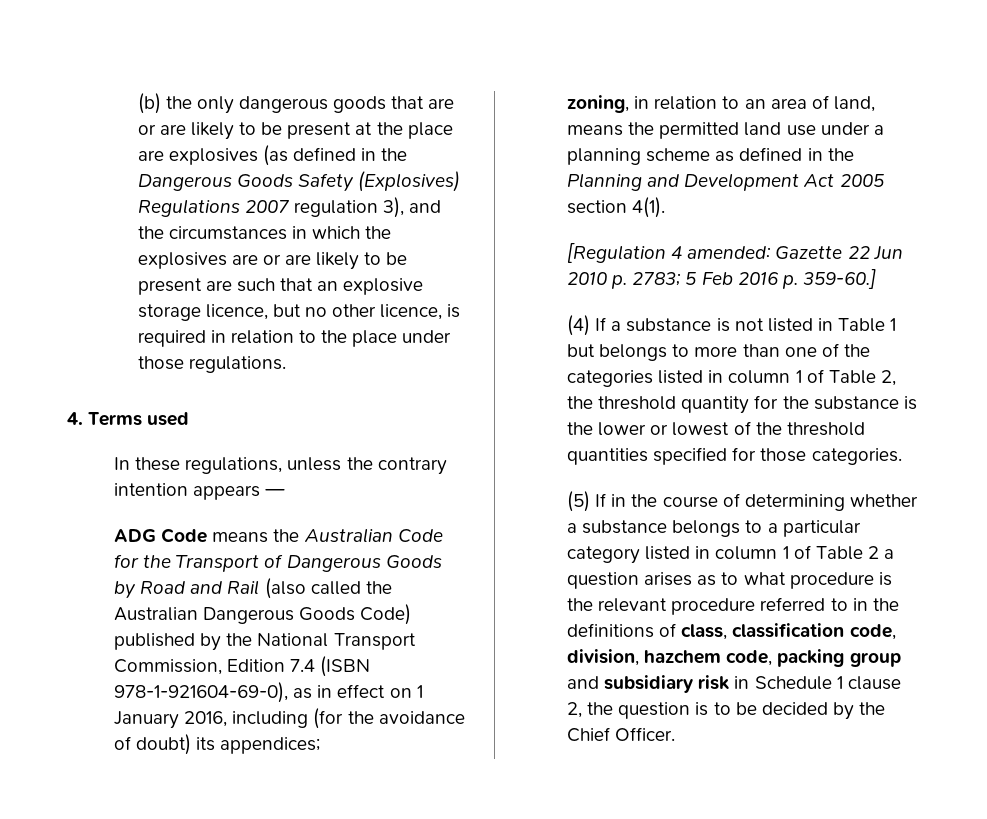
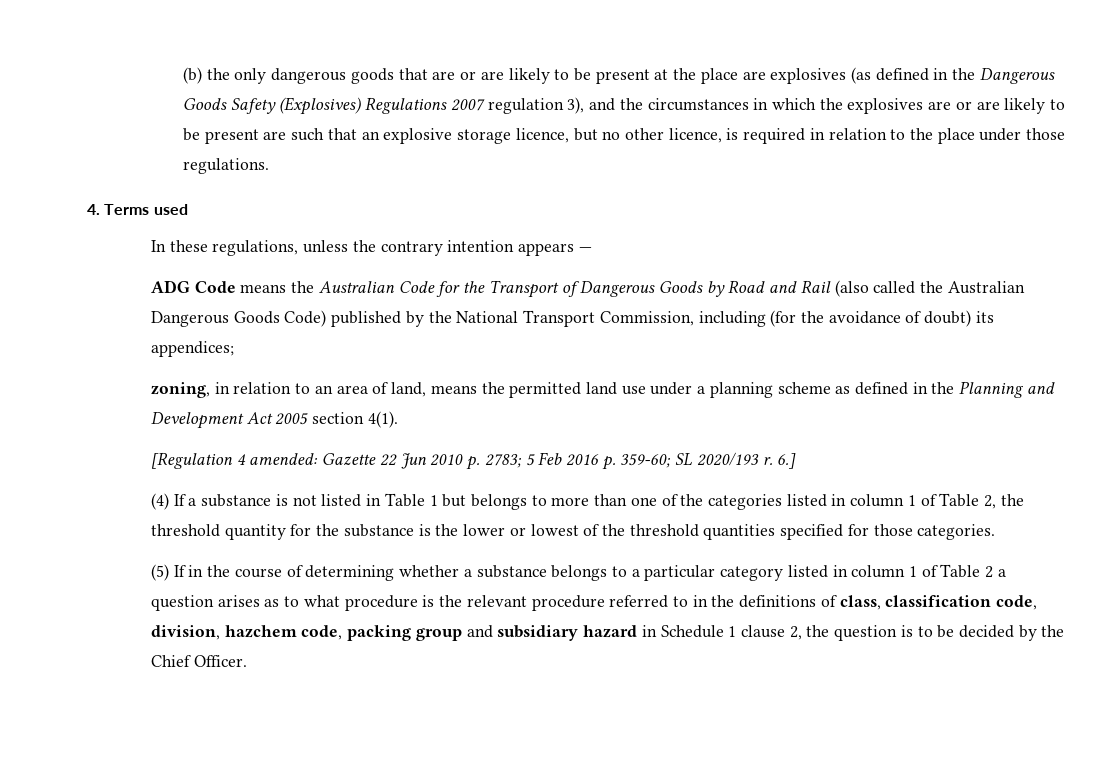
- ADG Code means the Australian Code for the Transport of Dangerous Goods by Road and Rail (also called the Australian Dangerous Goods Code) published by the National Transport Commission, Edition 7.4 (ISBN 978-1-921604-69-0), as in effect on 1 January 2016, including (for the avoidance of doubt) its appendices;
+ ADG Code means the Australian Code for the Transport of Dangerous Goods by Road and Rail (also called the Australian Dangerous Goods Code) published by the National Transport Commission, including (for the avoidance of doubt) its appendices;
- [Regulation 4 amended: Gazette 22 Jun 2010 p. 2783; 5 Feb 2016 p. 359-60.]
+ [Regulation 4 amended: Gazette 22 Jun 2010 p. 2783; 5 Feb 2016 p. 359-60; SL 2020/193 r. 6.]
- (5) If in the course of determining whether a substance belongs to a particular category listed in column 1 of Table 2 a question arises as to what procedure is the relevant procedure referred to in the definitions of class, classification code, division, hazchem code, packing group and subsidiary risk in Schedule 1 clause 2, the question is to be decided by the Chief Officer.
+ (5) If in the course of determining whether a substance belongs to a particular category listed in column 1 of Table 2 a question arises as to what procedure is the relevant procedure referred to in the definitions of class, classification code, division, hazchem code, packing group and subsidiary hazard in Schedule 1 clause 2, the question is to be decided by the Chief Officer.

